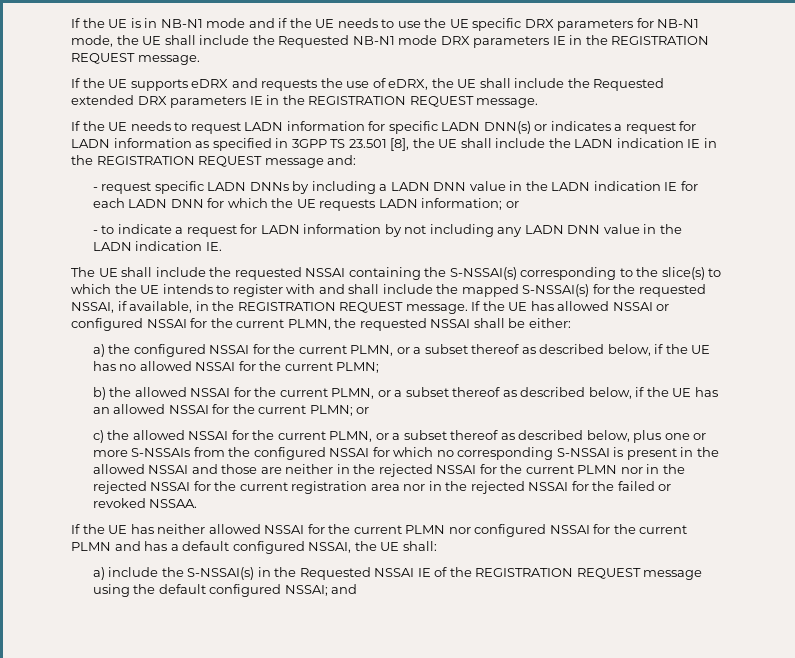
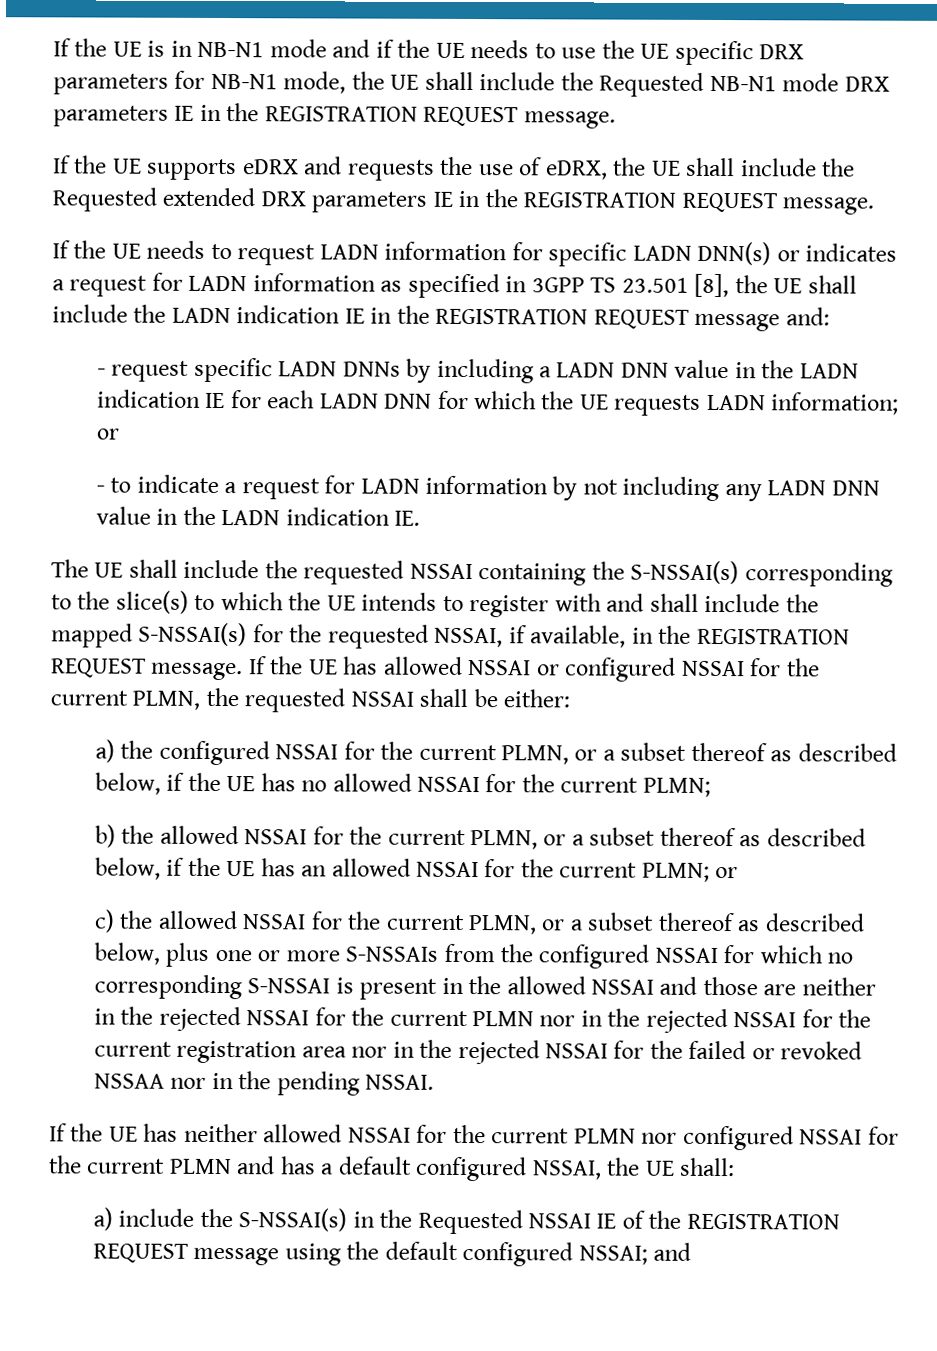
- c) the allowed NSSAI for the current PLMN, or a subset thereof as described below, plus one or more S-NSSAIs from the configured NSSAI for which no corresponding S-NSSAI is present in the allowed NSSAI and those are neither in the rejected NSSAI for the current PLMN nor in the rejected NSSAI for the current registration area nor in the rejected NSSAI for the failed or revoked NSSAA.
+ c) the allowed NSSAI for the current PLMN, or a subset thereof as described below, plus one or more S-NSSAIs from the configured NSSAI for which no corresponding S-NSSAI is present in the allowed NSSAI and those are neither in the rejected NSSAI for the current PLMN nor in the rejected NSSAI for the current registration area nor in the rejected NSSAI for the failed or revoked NSSAA nor in the pending NSSAI.

